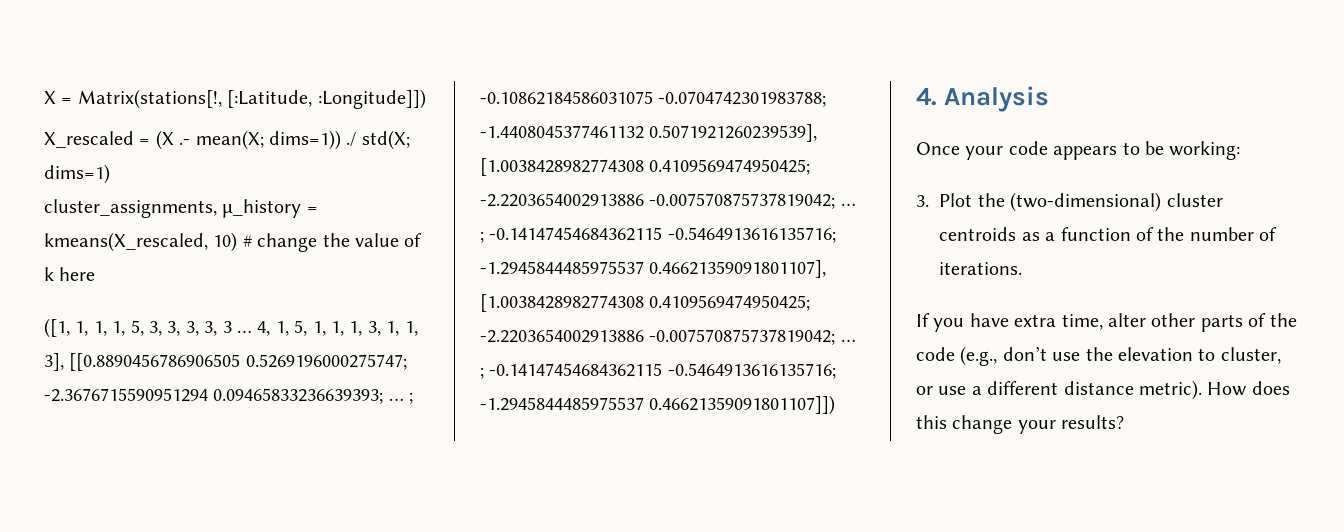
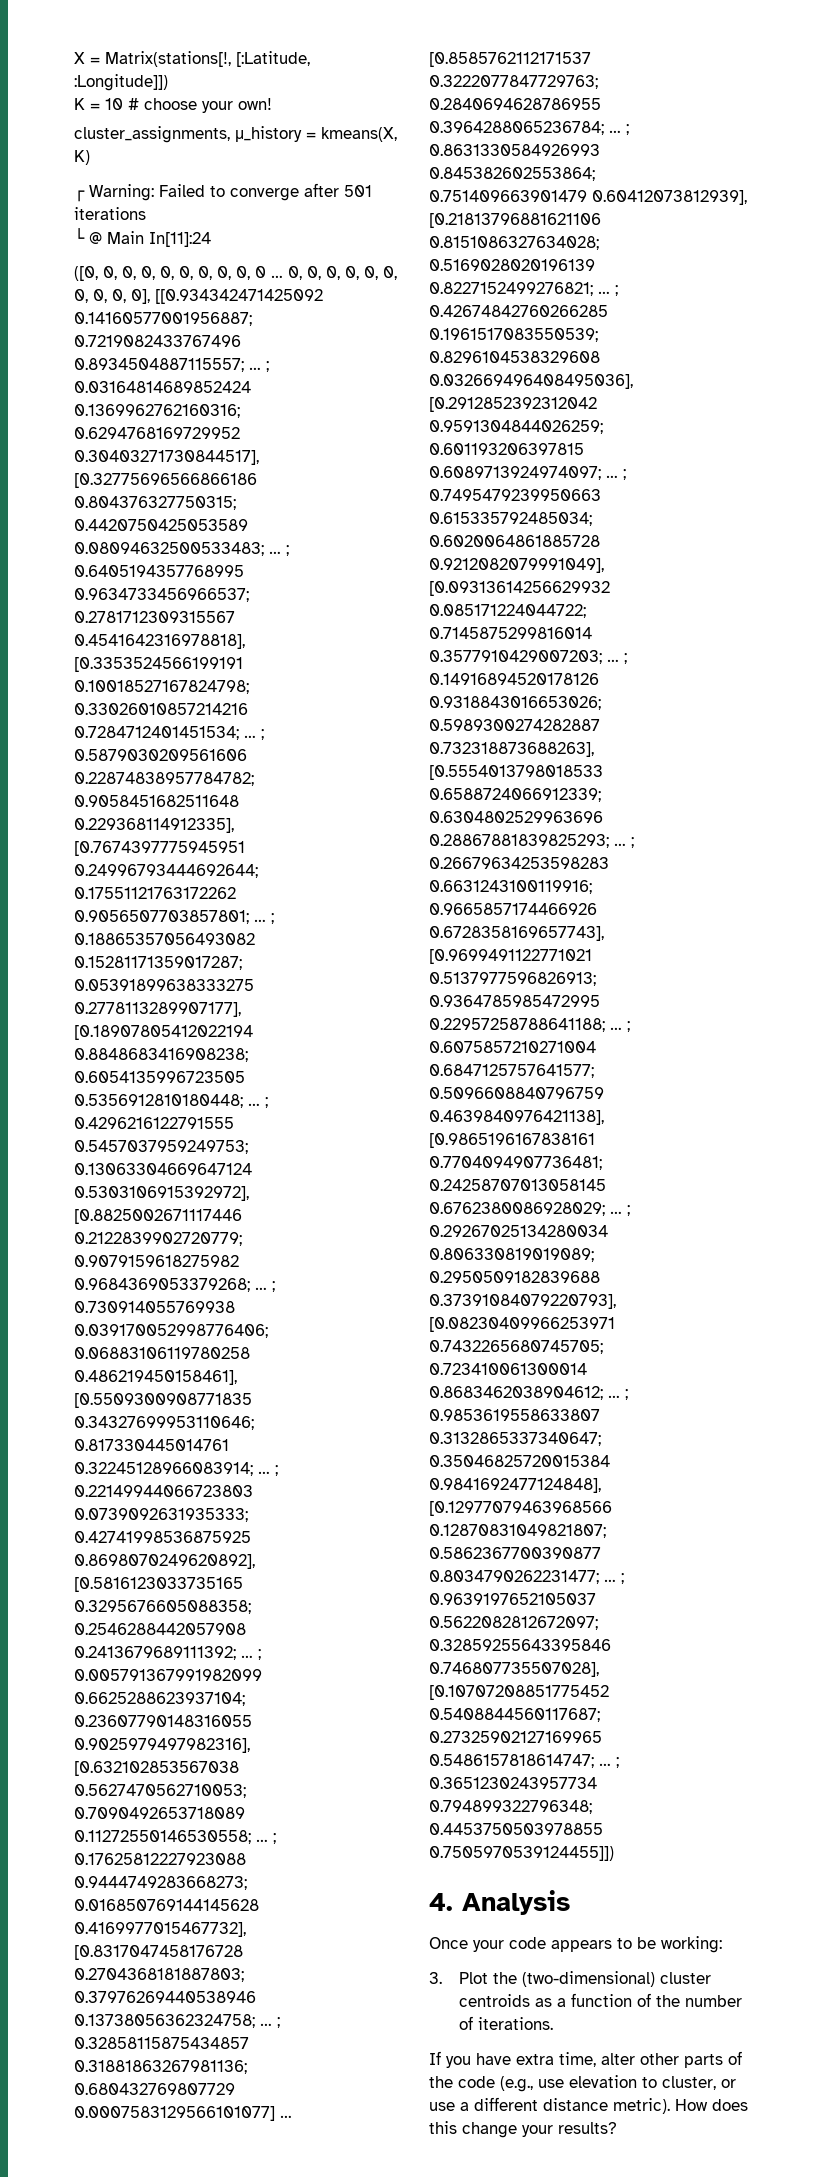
- X_rescaled = (X .- mean(X; dims=1)) ./ std(X; dims=1)
- cluster_assignments, μ_history = kmeans(X_rescaled, 10) # change the value of k here
- ([1, 1, 1, 1, 5, 3, 3, 3, 3, 3 … 4, 1, 5, 1, 1, 1, 3, 1, 1, 3], [[0.8890456786906505 0.5269196000275747; -2.3676715590951294 0.09465833236639393; … ; -0.10862184586031075 -0.0704742301983788; -1.4408045377461132 0.5071921260239539], [1.0038428982774308 0.4109569474950425; -2.2203654002913886 -0.007570875737819042; … ; -0.14147454684362115 -0.5464913616135716; -1.2945844485975537 0.46621359091801107], [1.0038428982774308 0.4109569474950425; -2.2203654002913886 -0.007570875737819042; … ; -0.14147454684362115 -0.5464913616135716; -1.2945844485975537 0.46621359091801107]])
+ K = 10 # choose your own!
+ cluster_assignments, μ_history = kmeans(X, K)
+ ┌ Warning: Failed to converge after 501 iterations
+ └ @ Main In[11]:24
+ ([0, 0, 0, 0, 0, 0, 0, 0, 0, 0 … 0, 0, 0, 0, 0, 0, 0, 0, 0, 0], [[0.934342471425092 0.14160577001956887; 0.7219082433767496 0.8934504887115557; … ; 0.03164814689852424 0.1369962762160316; 0.6294768169729952 0.30403271730844517], [0.32775696566866186 0.804376327750315; 0.4420750425053589 0.08094632500533483; … ; 0.6405194357768995 0.9634733456966537; 0.2781712309315567 0.4541642316978818], [0.3353524566199191 0.10018527167824798; 0.33026010857214216 0.7284712401451534; … ; 0.5879030209561606 0.22874838957784782; 0.9058451682511648 0.229368114912335], [0.7674397775945951 0.24996793444692644; 0.17551121763172262 0.9056507703857801; … ; 0.18865357056493082 0.15281171359017287; 0.05391899638333275 0.2778113289907177], [0.18907805412022194 0.8848683416908238; 0.6054135996723505 0.5356912810180448; … ; 0.4296216122791555 0.5457037959249753; 0.13063304669647124 0.5303106915392972], [0.8825002671117446 0.2122839902720779; 0.9079159618275982 0.9684369053379268; … ; 0.730914055769938 0.039170052998776406; 0.06883106119780258 0.486219450158461], [0.5509300908771835 0.34327699953110646; 0.817330445014761 0.32245128966083914; … ; 0.22149944066723803 0.0739092631935333; 0.42741998536875925 0.8698070249620892], [0.5816123033735165 0.3295676605088358; 0.2546288442057908 0.2413679689111392; … ; 0.005791367991982099 0.6625288623937104; 0.23607790148316055 0.9025979497982316], [0.632102853567038 0.5627470562710053; 0.7090492653718089 0.11272550146530558; … ; 0.17625812227923088 0.9444749283668273; 0.016850769144145628 0.4169977015467732], [0.8317047458176728 0.2704368181887803; 0.37976269440538946 0.13738056362324758; … ; 0.32858115875434857 0.31881863267981136; 0.680432769807729 0.0007583129566101077] … [0.8585762112171537 0.3222077847729763; 0.2840694628786955 0.3964288065236784; … ; 0.8631330584926993 0.845382602553864; 0.751409663901479 0.60412073812939], [0.21813796881621106 0.8151086327634028; 0.5169028020196139 0.8227152499276821; … ; 0.42674842760266285 0.1961517083550539; 0.8296104538329608 0.032669496408495036], [0.2912852392312042 0.9591304844026259; 0.601193206397815 0.6089713924974097; … ; 0.7495479239950663 0.615335792485034; 0.6020064861885728 0.9212082079991049], [0.09313614256629932 0.085171224044722; 0.7145875299816014 0.3577910429007203; … ; 0.14916894520178126 0.9318843016653026; 0.5989300274282887 0.732318873688263], [0.5554013798018533 0.6588724066912339; 0.6304802529963696 0.28867881839825293; … ; 0.26679634253598283 0.6631243100119916; 0.9665857174466926 0.6728358169657743], [0.9699491122771021 0.5137977596826913; 0.9364785985472995 0.22957258788641188; … ; 0.6075857210271004 0.6847125757641577; 0.5096608840796759 0.4639840976421138], [0.9865196167838161 0.7704094907736481; 0.24258707013058145 0.6762380086928029; … ; 0.29267025134280034 0.806330819019089; 0.2950509182839688 0.37391084079220793], [0.08230409966253971 0.7432265680745705; 0.723410061300014 0.8683462038904612; … ; 0.9853619558633807 0.3132865337340647; 0.35046825720015384 0.9841692477124848], [0.12977079463968566 0.12870831049821807; 0.5862367700390877 0.8034790262231477; … ; 0.9639197652105037 0.5622082812672097; 0.32859255643395846 0.746807735507028], [0.10707208851775452 0.5408844560117687; 0.27325902127169965 0.5486157818614747; … ; 0.3651230243957734 0.794899322796348; 0.4453750503978855 0.7505970539124455]])
- If you have extra time, alter other parts of the code (e.g., don’t use the elevation to cluster, or use a different distance metric).
+ If you have extra time, alter other parts of the code (e.g., use elevation to cluster, or use a different distance metric).

